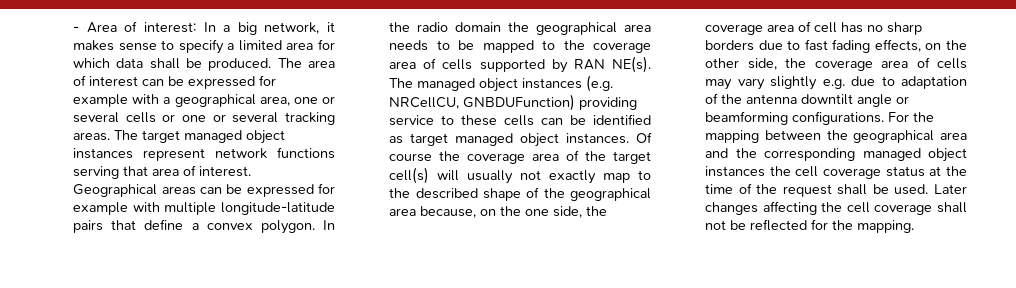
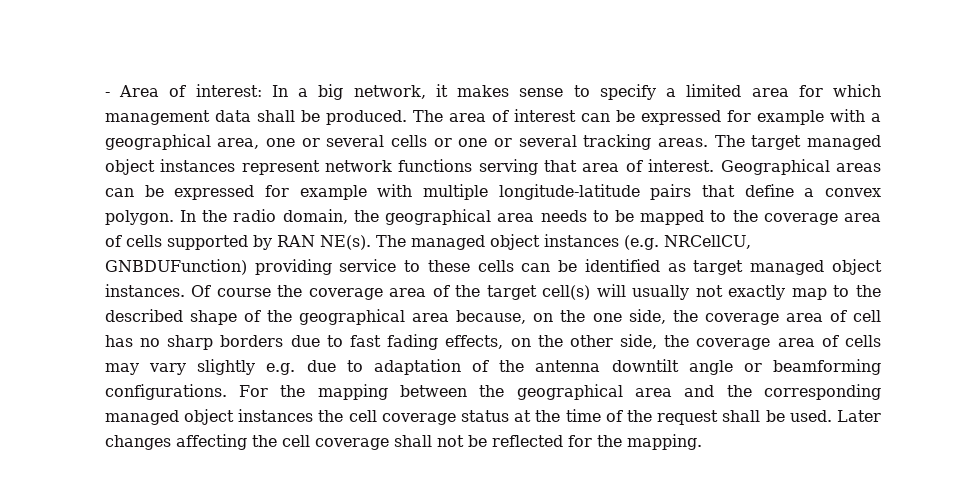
- - Area of interest: In a big network, it makes sense to specify a limited area for which data shall be produced.
+ - Area of interest: In a big network, it makes sense to specify a limited area for which management data shall be produced.
- In the radio domain the geographical area needs to be mapped to the coverage area of cells supported by RAN NE(s).
+ In the radio domain, the geographical area needs to be mapped to the coverage area of cells supported by RAN NE(s).

